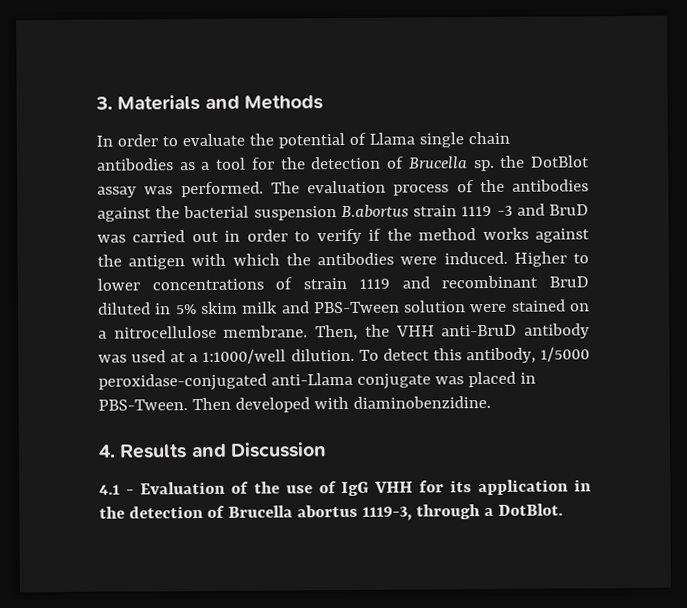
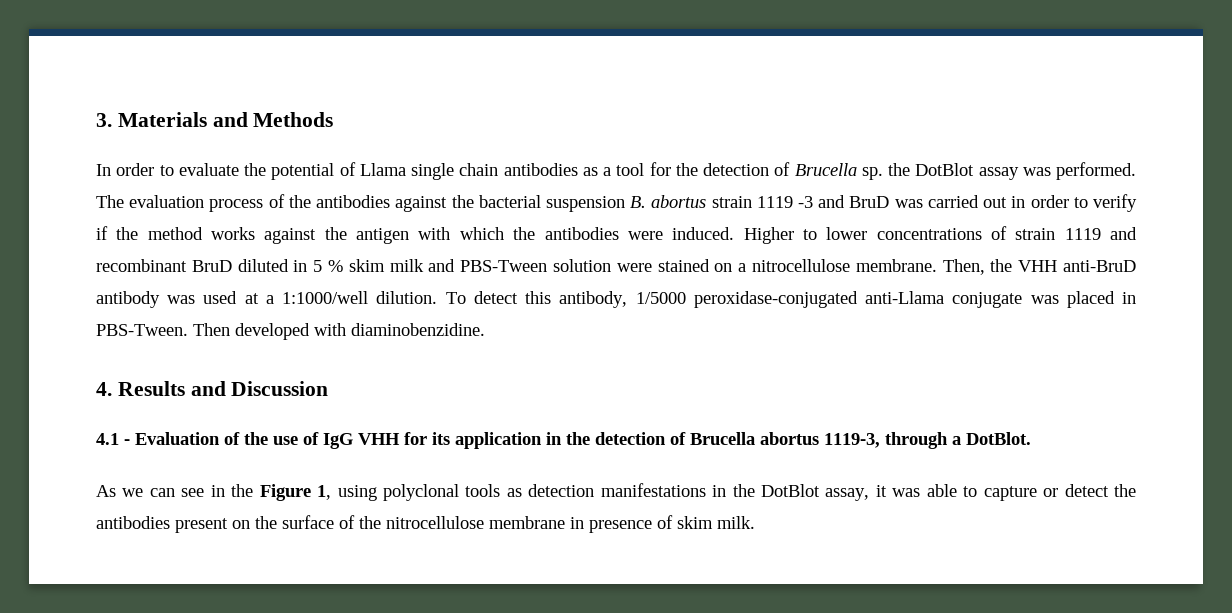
- The evaluation process of the antibodies against the bacterial suspension B.abortus strain 1119 -3 and BruD was carried out in order to verify if the method works against the antigen with which the antibodies were induced.
+ The evaluation process of the antibodies against the bacterial suspension B. abortus strain 1119 -3 and BruD was carried out in order to verify if the method works against the antigen with which the antibodies were induced.
- Higher to lower concentrations of strain 1119 and recombinant BruD diluted in 5% skim milk and PBS-Tween solution were stained on a nitrocellulose membrane.
+ Higher to lower concentrations of strain 1119 and recombinant BruD diluted in 5 % skim milk and PBS-Tween solution were stained on a nitrocellulose membrane.
+ As we can see in the Figure 1, using polyclonal tools as detection manifestations in the DotBlot assay, it was able to capture or detect the antibodies present on the surface of the nitrocellulose membrane in presence of skim milk.

